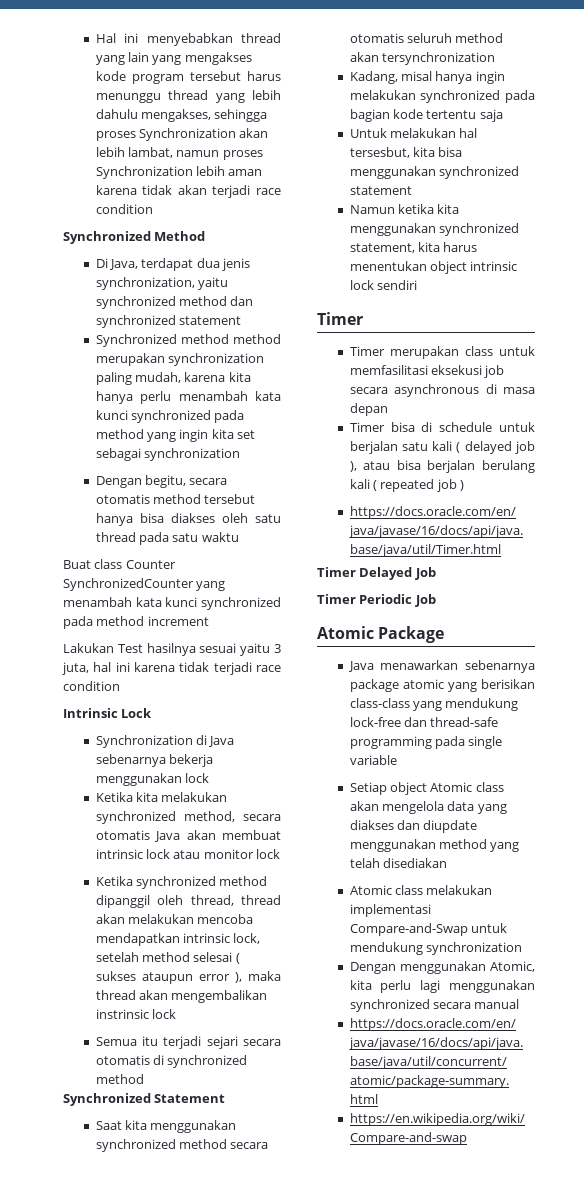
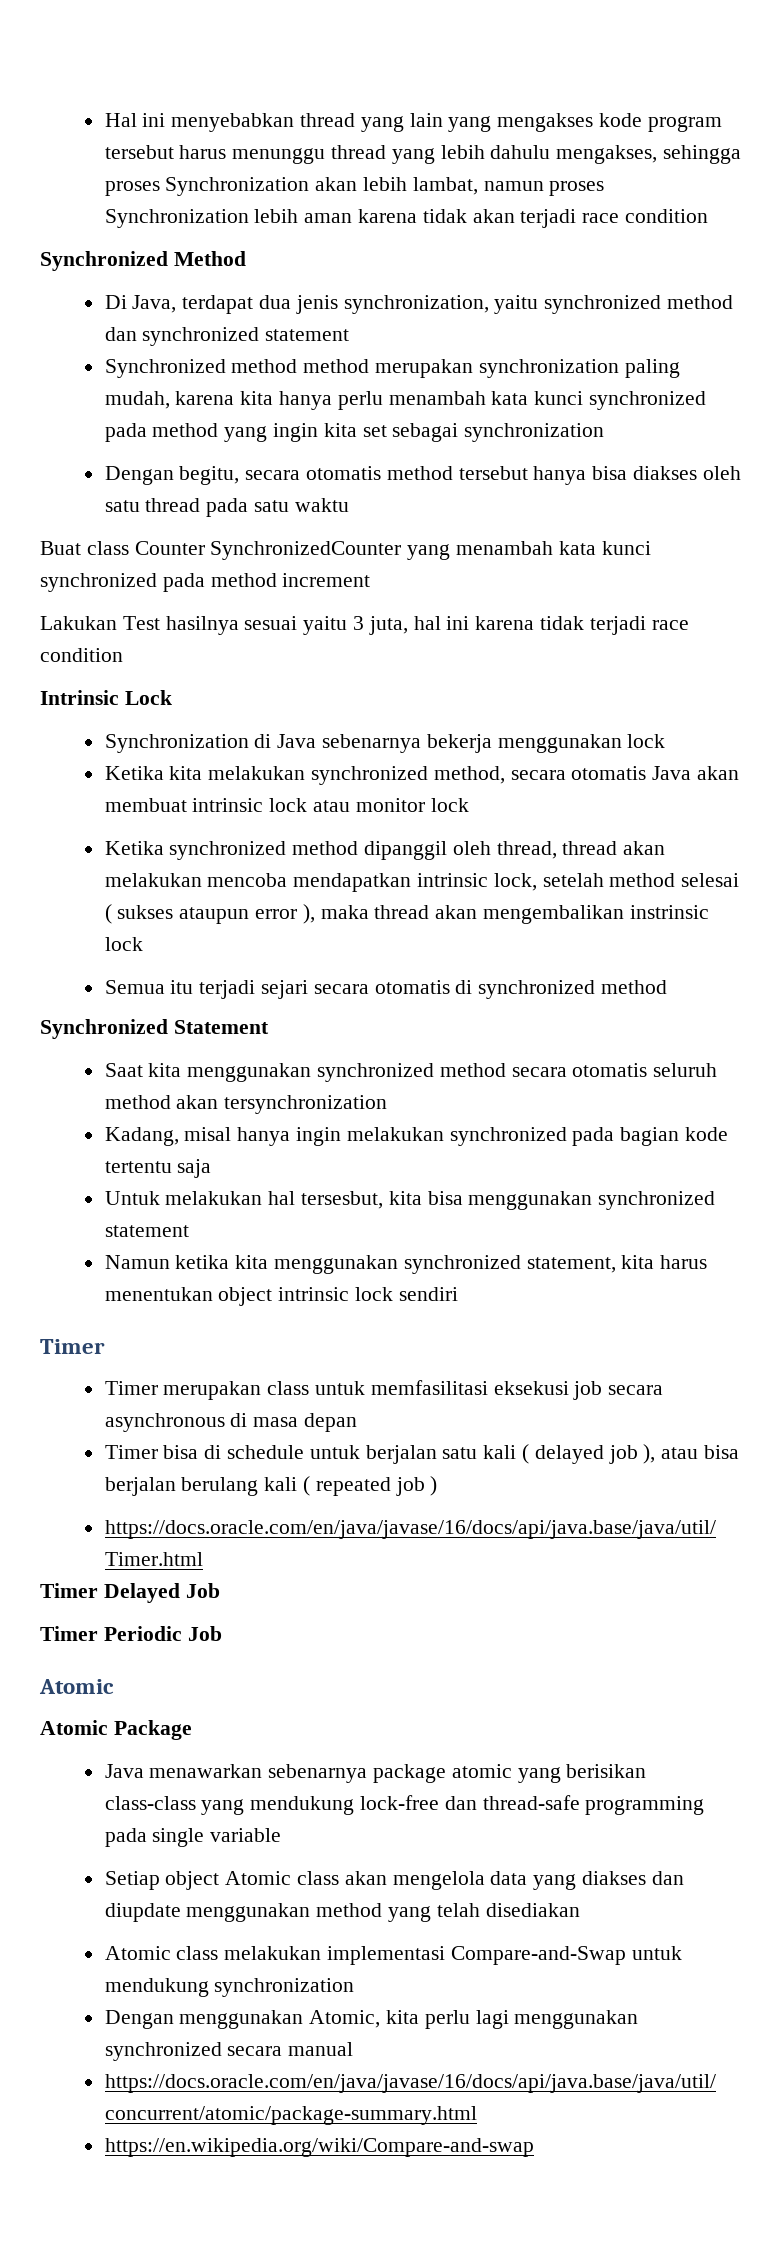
  Timer Periodic Job
+ Atomic

